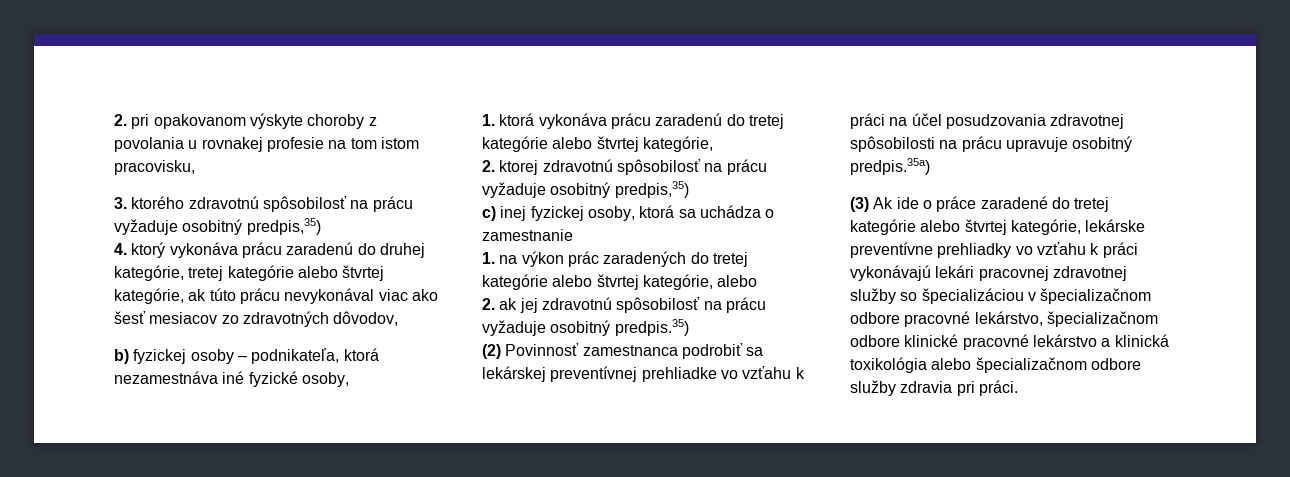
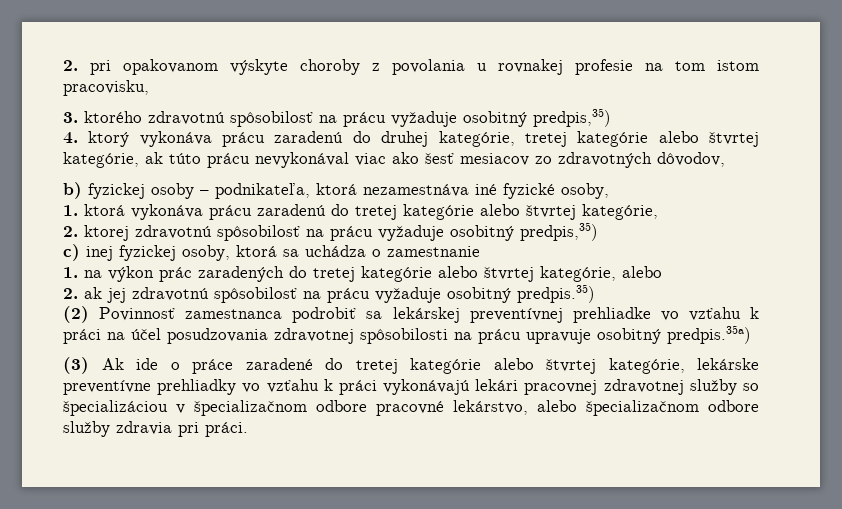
- (3) Ak ide o práce zaradené do tretej kategórie alebo štvrtej kategórie, lekárske preventívne prehliadky vo vzťahu k práci vykonávajú lekári pracovnej zdravotnej služby so špecializáciou v špecializačnom odbore pracovné lekárstvo, špecializačnom odbore klinické pracovné lekárstvo a klinická toxikológia alebo špecializačnom odbore služby zdravia pri práci.
+ (3) Ak ide o práce zaradené do tretej kategórie alebo štvrtej kategórie, lekárske preventívne prehliadky vo vzťahu k práci vykonávajú lekári pracovnej zdravotnej služby so špecializáciou v špecializačnom odbore pracovné lekárstvo, alebo špecializačnom odbore služby zdravia pri práci.

